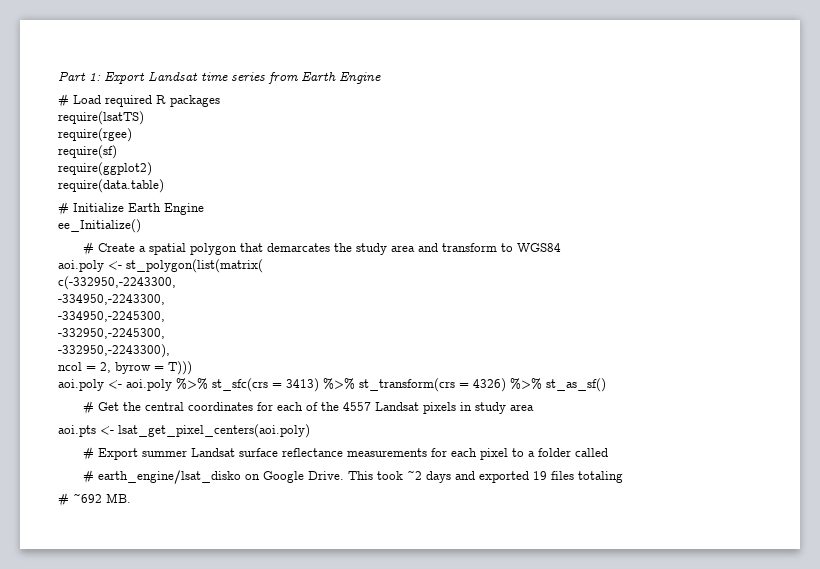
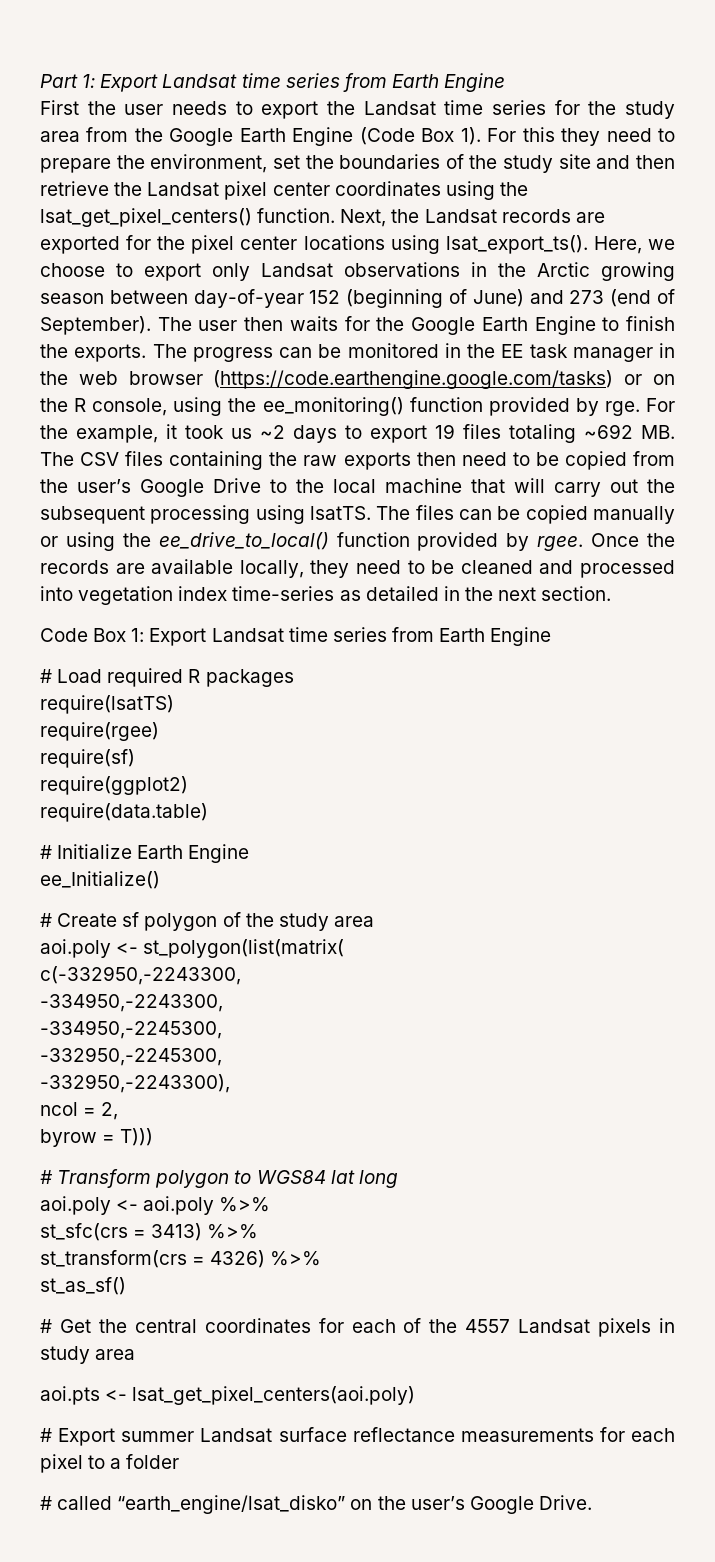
+ First the user needs to export the Landsat time series for the study area from the Google Earth Engine (Code Box 1). For this they need to prepare the environment, set the boundaries of the study site and then retrieve the Landsat pixel center coordinates using the lsat_get_pixel_centers() function. Next, the Landsat records are exported for the pixel center locations using lsat_export_ts(). Here, we choose to export only Landsat observations in the Arctic growing season between day-of-year 152 (beginning of June) and 273 (end of September). The user then waits for the Google Earth Engine to finish the exports. The progress can be monitored in the EE task manager in the web browser (https://code.earthengine.google.com/tasks) or on the R console, using the ee_monitoring() function provided by rge. For the example, it took us ~2 days to export 19 files totaling ~692 MB. The CSV files containing the raw exports then need to be copied from the user’s Google Drive to the local machine that will carry out the subsequent processing using lsatTS. The files can be copied manually or using the ee_drive_to_local() function provided by rgee. Once the records are available locally, they need to be cleaned and processed into vegetation index time-series as detailed in the next section.
+ Code Box 1: Export Landsat time series from Earth Engine
- # Create a spatial polygon that demarcates the study area and transform to WGS84
+ # Create sf polygon of the study area
- ncol = 2, byrow = T)))
+ ncol = 2,
+ byrow = T)))
+ # Transform polygon to WGS84 lat long
- aoi.poly <- aoi.poly %>% st_sfc(crs = 3413) %>% st_transform(crs = 4326) %>% st_as_sf()
+ aoi.poly <- aoi.poly %>%
+ st_sfc(crs = 3413) %>%
+ st_transform(crs = 4326) %>%
+ st_as_sf()
- # Export summer Landsat surface reflectance measurements for each pixel to a folder called
- # earth_engine/lsat_disko on Google Drive. This took ~2 days and exported 19 files totaling
- # ~692 MB.
+ # Export summer Landsat surface reflectance measurements for each pixel to a folder
+ # called “earth_engine/lsat_disko” on the user’s Google Drive.

